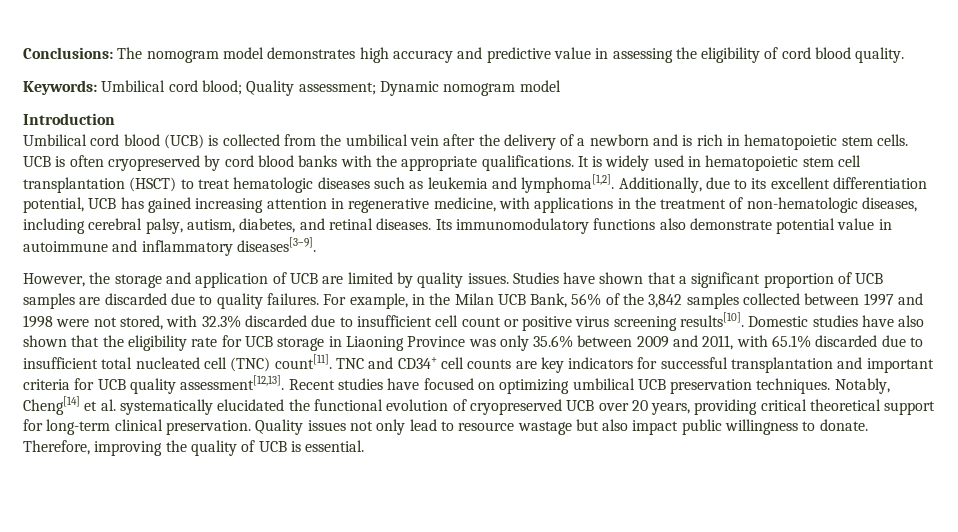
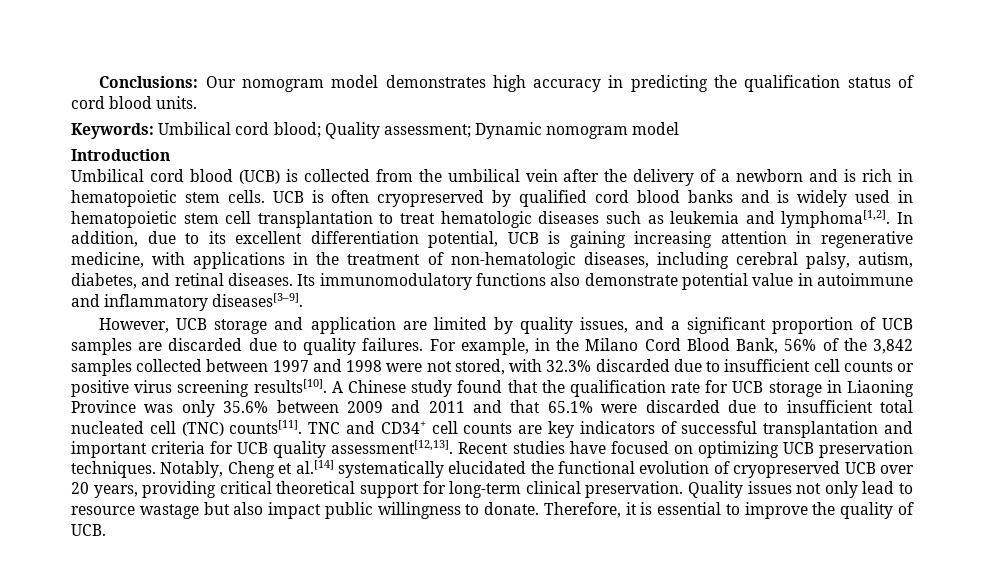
- Conclusions: The nomogram model demonstrates high accuracy and predictive value in assessing the eligibility of cord blood quality.
+ Conclusions: Our nomogram model demonstrates high accuracy in predicting the qualification status of cord blood units.
- UCB is often cryopreserved by cord blood banks with the appropriate qualifications. It is widely used in hematopoietic stem cell transplantation (HSCT) to treat hematologic diseases such as leukemia and lymphoma[1,2].
+ UCB is often cryopreserved by qualified cord blood banks and is widely used in hematopoietic stem cell transplantation to treat hematologic diseases such as leukemia and lymphoma[1,2].
- Additionally, due to its excellent differentiation potential, UCB has gained increasing attention in regenerative medicine, with applications in the treatment of non-hematologic diseases, including cerebral palsy, autism, diabetes, and retinal diseases.
+ In addition, due to its excellent differentiation potential, UCB is gaining increasing attention in regenerative medicine, with applications in the treatment of non-hematologic diseases, including cerebral palsy, autism, diabetes, and retinal diseases.
- However, the storage and application of UCB are limited by quality issues. Studies have shown that a significant proportion of UCB samples are discarded due to quality failures.
+ However, UCB storage and application are limited by quality issues, and a significant proportion of UCB samples are discarded due to quality failures.
- For example, in the Milan UCB Bank, 56% of the 3,842 samples collected between 1997 and 1998 were not stored, with 32.3% discarded due to insufficient cell count or positive virus screening results[10].
+ For example, in the Milano Cord Blood Bank, 56% of the 3,842 samples collected between 1997 and 1998 were not stored, with 32.3% discarded due to insufficient cell counts or positive virus screening results[10].
- Domestic studies have also shown that the eligibility rate for UCB storage in Liaoning Province was only 35.6% between 2009 and 2011, with 65.1% discarded due to insufficient total nucleated cell (TNC) count[11].
+ A Chinese study found that the qualification rate for UCB storage in Liaoning Province was only 35.6% between 2009 and 2011 and that 65.1% were discarded due to insufficient total nucleated cell (TNC) counts[11].
- TNC and CD34+ cell counts are key indicators for successful transplantation and important criteria for UCB quality assessment[12,13].
+ TNC and CD34+ cell counts are key indicators of successful transplantation and important criteria for UCB quality assessment[12,13].
- Recent studies have focused on optimizing umbilical UCB preservation techniques.
+ Recent studies have focused on optimizing UCB preservation techniques.
- Notably, Cheng[14] et al. systematically elucidated the functional evolution of cryopreserved UCB over 20 years, providing critical theoretical support for long-term clinical preservation.
+ Notably, Cheng et al.[14] systematically elucidated the functional evolution of cryopreserved UCB over 20 years, providing critical theoretical support for long-term clinical preservation.
- Therefore, improving the quality of UCB is essential.
+ Therefore, it is essential to improve the quality of UCB.

